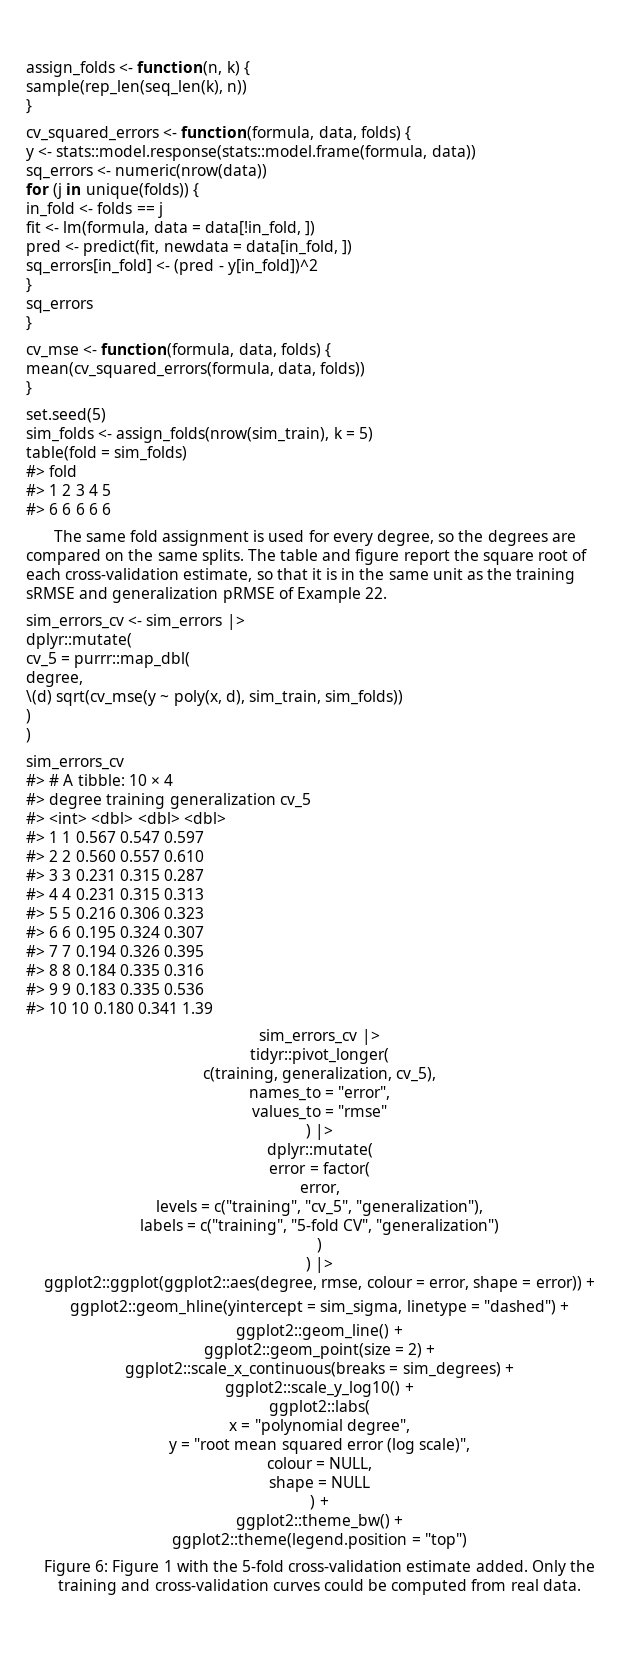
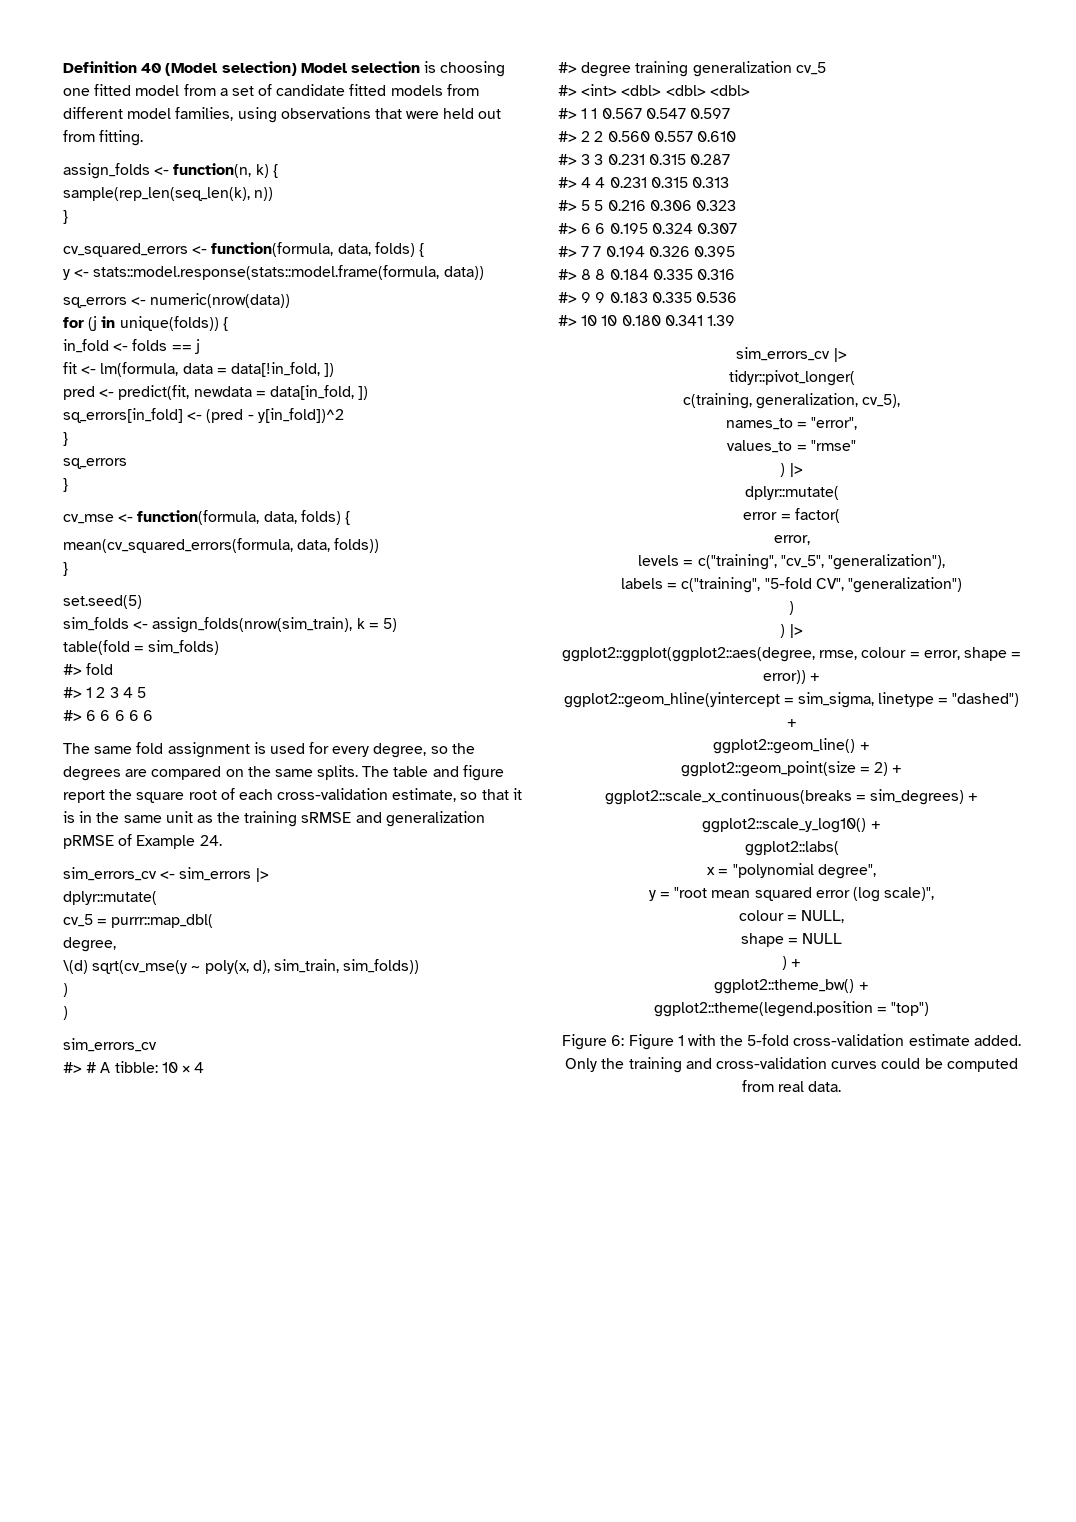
+ Definition 40 (Model selection) Model selection is choosing one fitted model from a set of candidate fitted models from different model families, using observations that were held out from fitting.
- The table and figure report the square root of each cross-validation estimate, so that it is in the same unit as the training sRMSE and generalization pRMSE of Example 22.
+ The table and figure report the square root of each cross-validation estimate, so that it is in the same unit as the training sRMSE and generalization pRMSE of Example 24.

